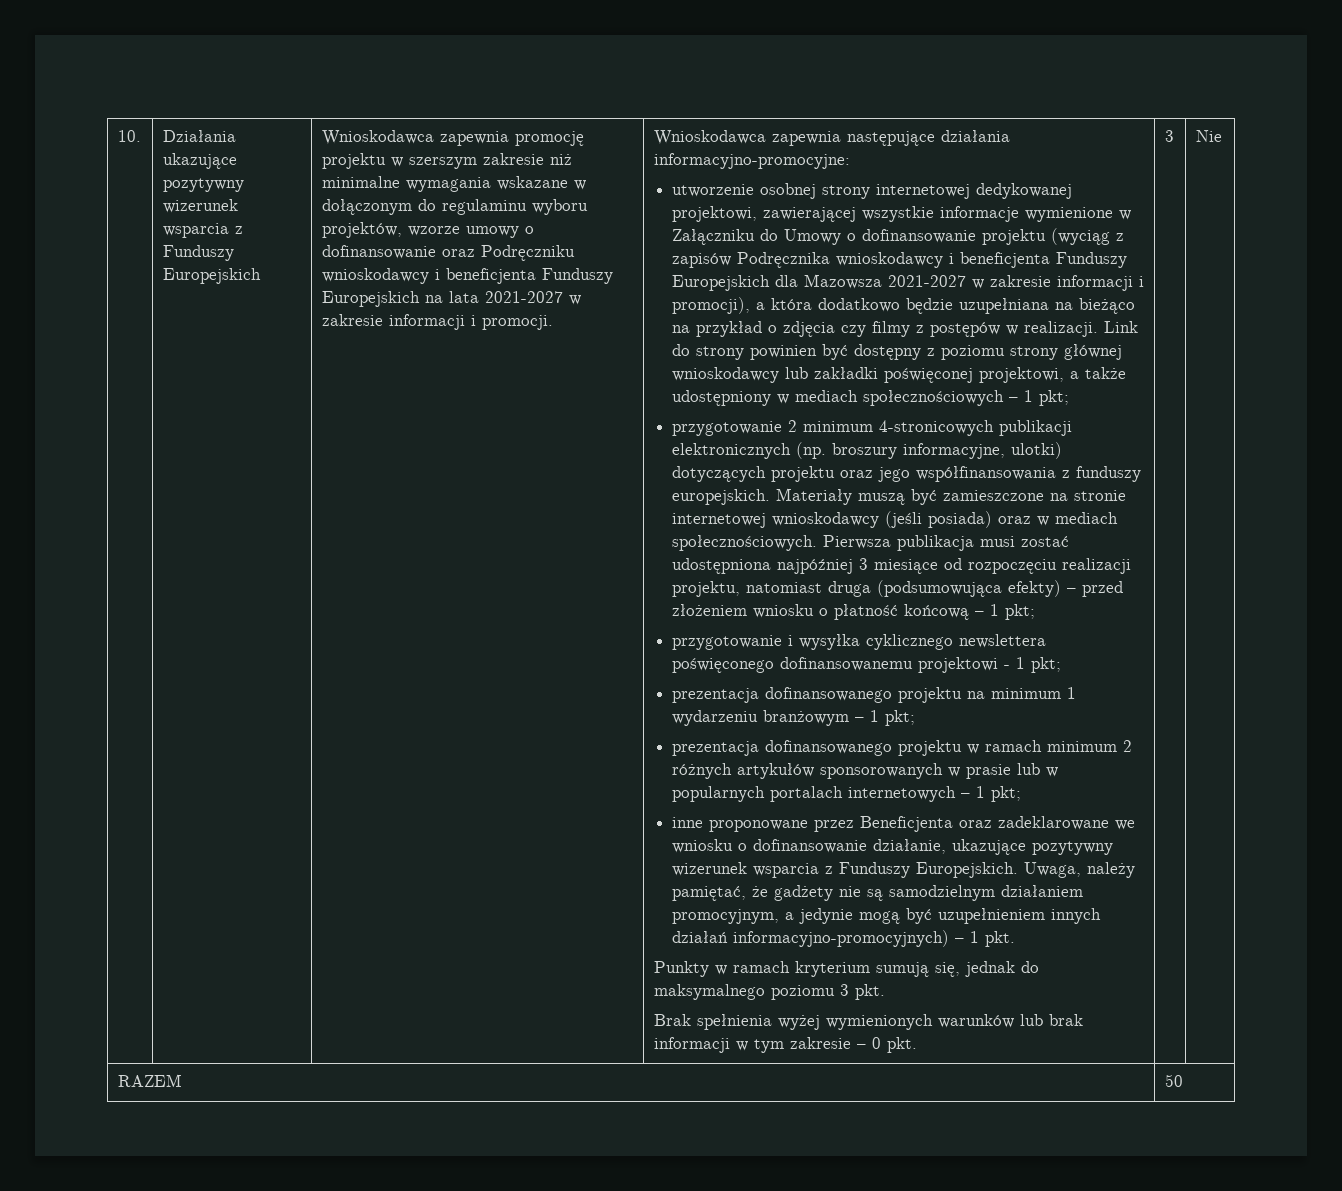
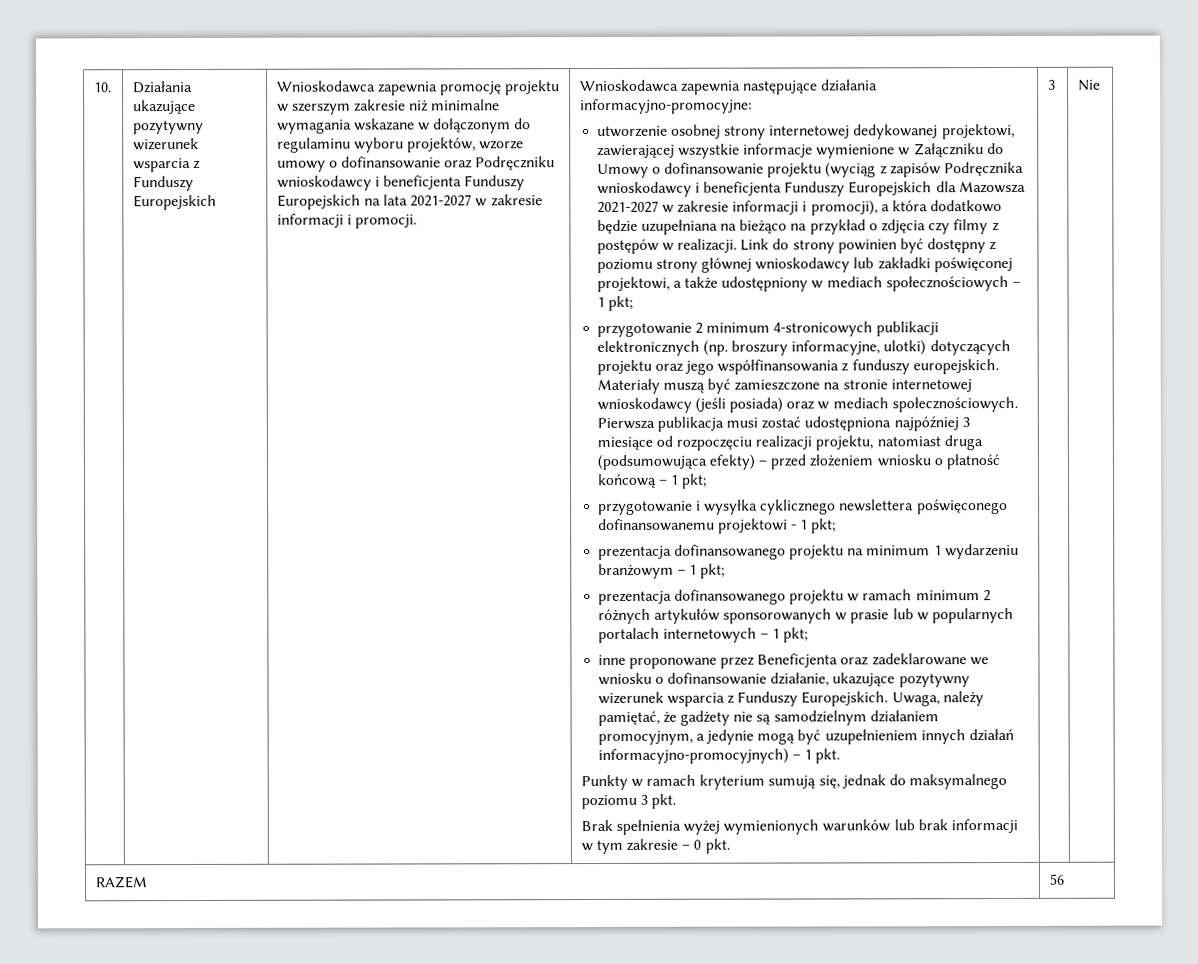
- RAZEM | 50
+ RAZEM | 56

